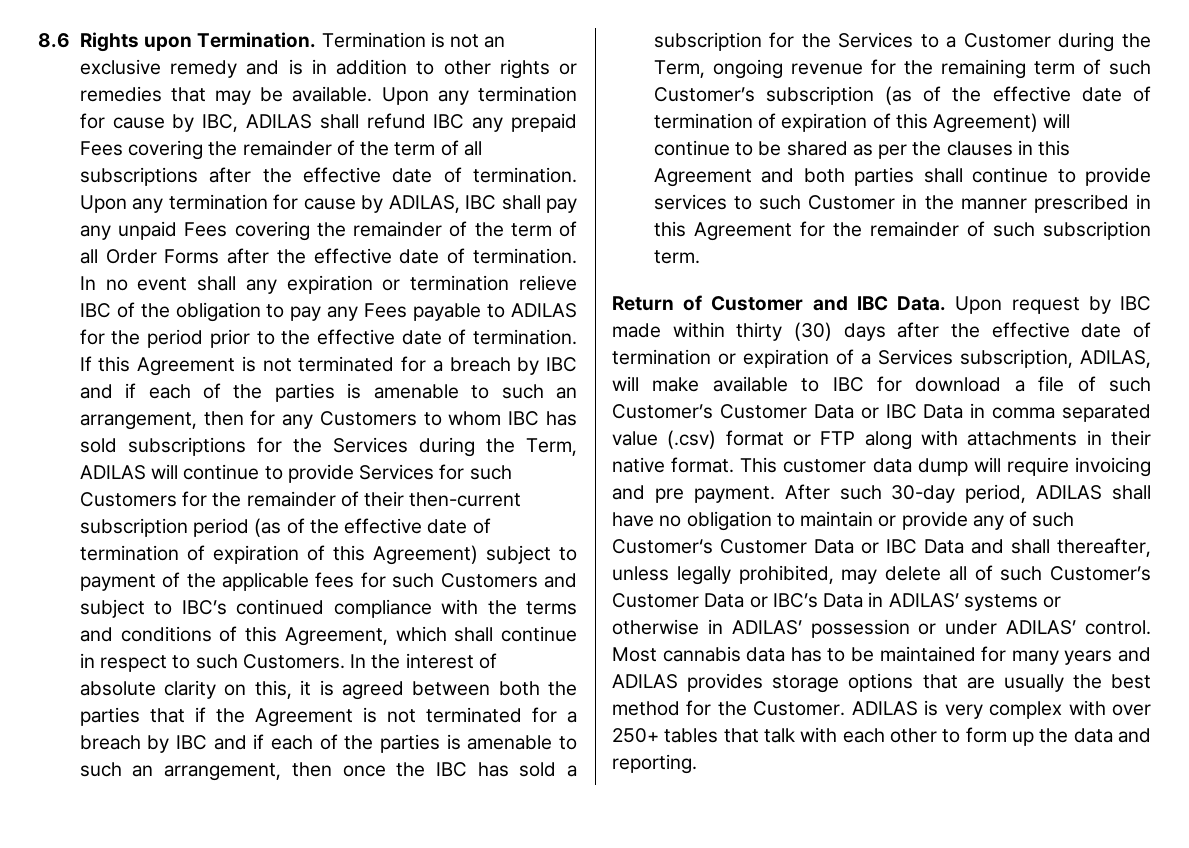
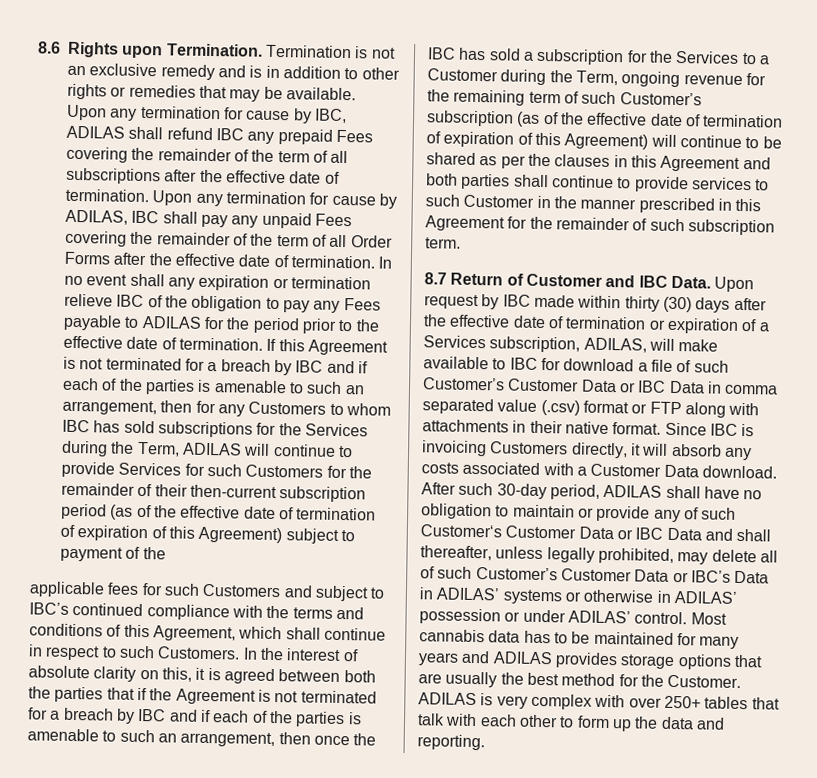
- If this Agreement is not terminated for a breach by IBC and if each of the parties is amenable to such an arrangement, then for any Customers to whom IBC has sold subscriptions for the Services during the Term, ADILAS will continue to provide Services for such Customers for the remainder of their then-current subscription period (as of the effective date of termination of expiration of this Agreement) subject to payment of the applicable fees for such Customers and subject to IBC’s continued compliance with the terms and conditions of this Agreement, which shall continue in respect to such Customers.
+ If this Agreement is not terminated for a breach by IBC and if each of the parties is amenable to such an arrangement, then for any Customers to whom IBC has sold subscriptions for the Services during the Term, ADILAS will continue to provide Services for such Customers for the remainder of their then-current subscription period (as of the effective date of termination of expiration of this Agreement) subject to payment of the
+ applicable fees for such Customers and subject to IBC’s continued compliance with the terms and conditions of this Agreement, which shall continue in respect to such Customers.
- Return of Customer and IBC Data.
+ 8.7 Return of Customer and IBC Data.
- This customer data dump will require invoicing and pre payment.
+ Since IBC is invoicing Customers directly, it will absorb any costs associated with a Customer Data download.

